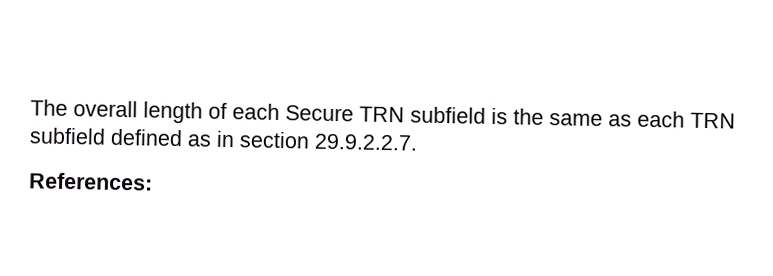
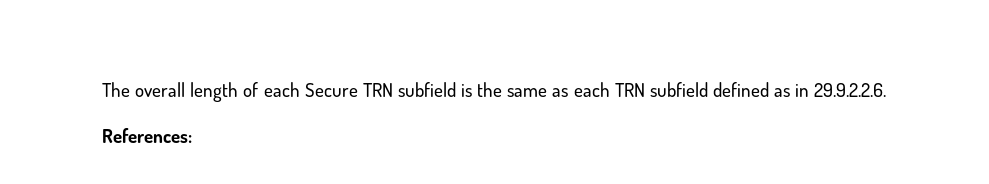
- The overall length of each Secure TRN subfield is the same as each TRN subfield defined as in section 29.9.2.2.7.
+ The overall length of each Secure TRN subfield is the same as each TRN subfield defined as in 29.9.2.2.6.

